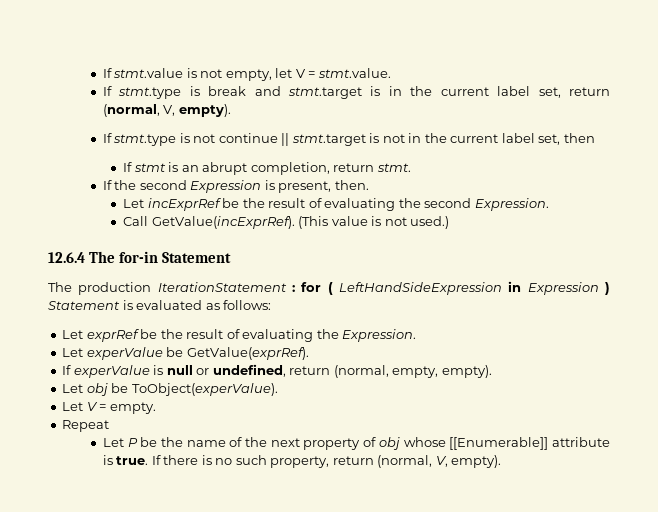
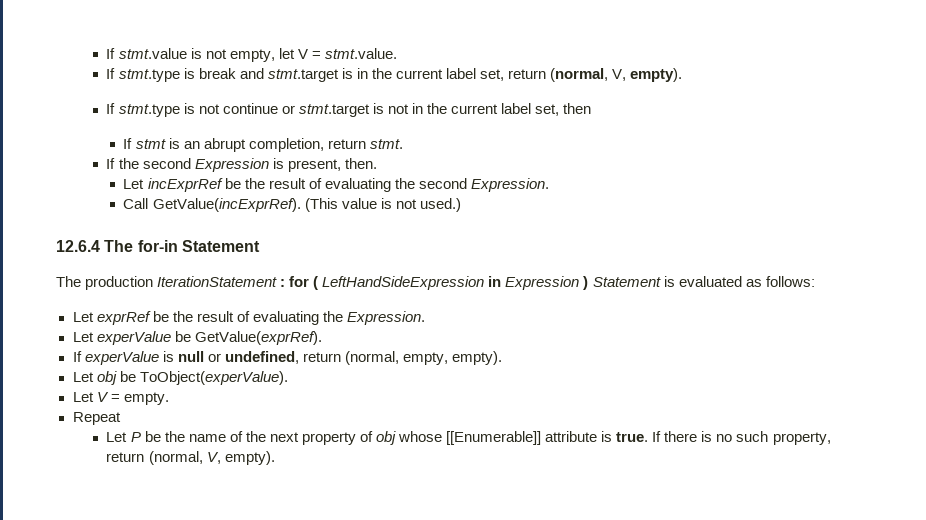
- If stmt.type is not continue || stmt.target is not in the current label set, then
+ If stmt.type is not continue or stmt.target is not in the current label set, then

